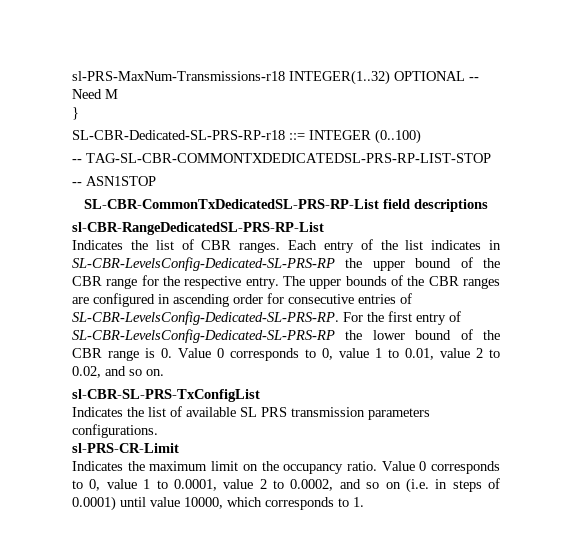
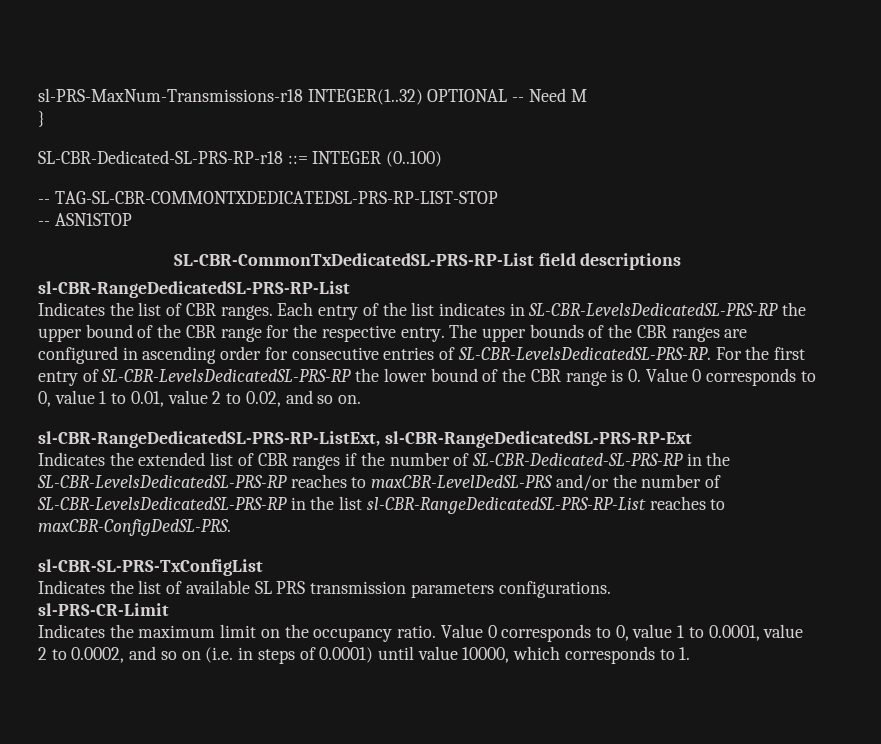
- Each entry of the list indicates in SL-CBR-LevelsConfig-Dedicated-SL-PRS-RP the upper bound of the CBR range for the respective entry.
+ Each entry of the list indicates in SL-CBR-LevelsDedicatedSL-PRS-RP the upper bound of the CBR range for the respective entry.
- The upper bounds of the CBR ranges are configured in ascending order for consecutive entries of SL-CBR-LevelsConfig-Dedicated-SL-PRS-RP.
+ The upper bounds of the CBR ranges are configured in ascending order for consecutive entries of SL-CBR-LevelsDedicatedSL-PRS-RP.
- For the first entry of SL-CBR-LevelsConfig-Dedicated-SL-PRS-RP the lower bound of the CBR range is 0. Value 0 corresponds to 0, value 1 to 0.01, value 2 to 0.02, and so on.
+ For the first entry of SL-CBR-LevelsDedicatedSL-PRS-RP the lower bound of the CBR range is 0. Value 0 corresponds to 0, value 1 to 0.01, value 2 to 0.02, and so on.
+ sl-CBR-RangeDedicatedSL-PRS-RP-ListExt, sl-CBR-RangeDedicatedSL-PRS-RP-Ext
+ Indicates the extended list of CBR ranges if the number of SL-CBR-Dedicated-SL-PRS-RP in the SL-CBR-LevelsDedicatedSL-PRS-RP reaches to maxCBR-LevelDedSL-PRS and/or the number of SL-CBR-LevelsDedicatedSL-PRS-RP in the list sl-CBR-RangeDedicatedSL-PRS-RP-List reaches to maxCBR-ConfigDedSL-PRS.

